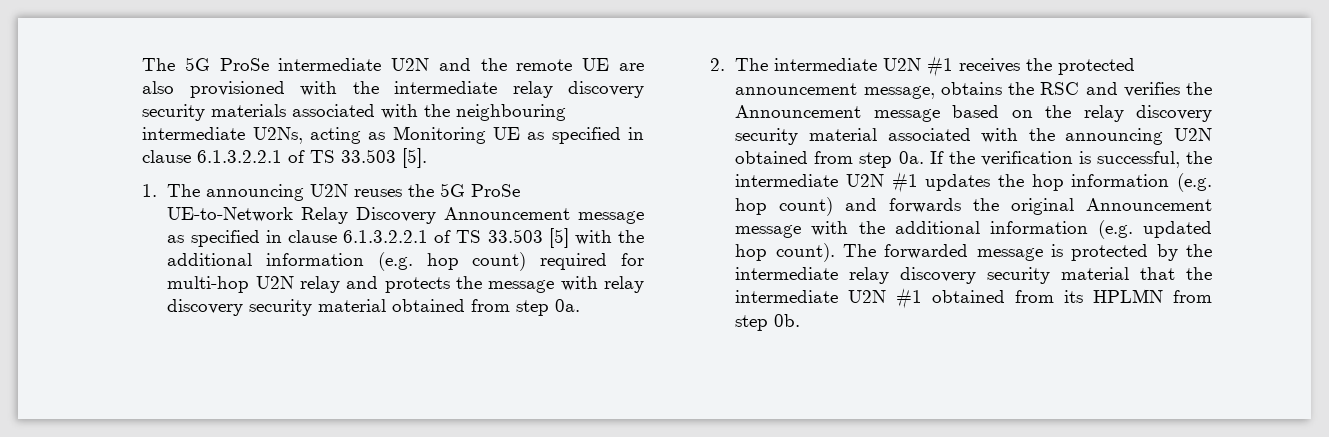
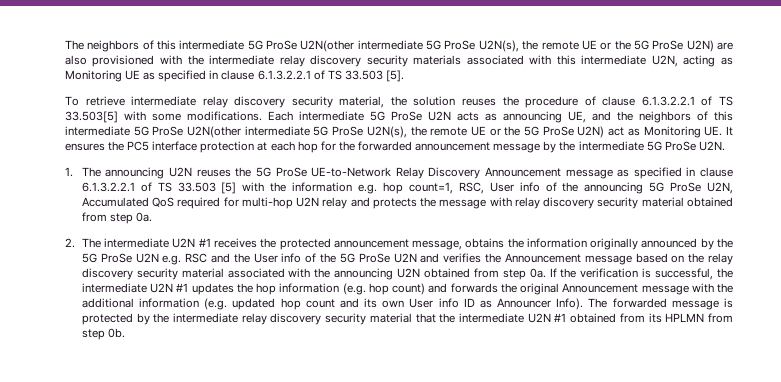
- The 5G ProSe intermediate U2N and the remote UE are also provisioned with the intermediate relay discovery security materials associated with the neighbouring intermediate U2Ns, acting as Monitoring UE as specified in clause 6.1.3.2.2.1 of TS 33.503 [5].
+ The neighbors of this intermediate 5G ProSe U2N(other intermediate 5G ProSe U2N(s), the remote UE or the 5G ProSe U2N) are also provisioned with the intermediate relay discovery security materials associated with this intermediate U2N, acting as Monitoring UE as specified in clause 6.1.3.2.2.1 of TS 33.503 [5].
+ To retrieve intermediate relay discovery security material, the solution reuses the procedure of clause 6.1.3.2.2.1 of TS 33.503[5] with some modifications. Each intermediate 5G ProSe U2N acts as announcing UE, and the neighbors of this intermediate 5G ProSe U2N(other intermediate 5G ProSe U2N(s), the remote UE or the 5G ProSe U2N) act as Monitoring UE. It ensures the PC5 interface protection at each hop for the forwarded announcement message by the intermediate 5G ProSe U2N.
- 1. The announcing U2N reuses the 5G ProSe UE-to-Network Relay Discovery Announcement message as specified in clause 6.1.3.2.2.1 of TS 33.503 [5] with the additional information (e.g. hop count) required for multi-hop U2N relay and protects the message with relay discovery security material obtained from step 0a.
+ 1. The announcing U2N reuses the 5G ProSe UE-to-Network Relay Discovery Announcement message as specified in clause 6.1.3.2.2.1 of TS 33.503 [5] with the information e.g. hop count=1, RSC, User info of the announcing 5G ProSe U2N, Accumulated QoS required for multi-hop U2N relay and protects the message with relay discovery security material obtained from step 0a.
- 2. The intermediate U2N #1 receives the protected announcement message, obtains the RSC and verifies the Announcement message based on the relay discovery security material associated with the announcing U2N obtained from step 0a.
+ 2. The intermediate U2N #1 receives the protected announcement message, obtains the information originally announced by the 5G ProSe U2N e.g. RSC and the User info of the 5G ProSe U2N and verifies the Announcement message based on the relay discovery security material associated with the announcing U2N obtained from step 0a.
- If the verification is successful, the intermediate U2N #1 updates the hop information (e.g. hop count) and forwards the original Announcement message with the additional information (e.g. updated hop count).
+ If the verification is successful, the intermediate U2N #1 updates the hop information (e.g. hop count) and forwards the original Announcement message with the additional information (e.g. updated hop count and its own User info ID as Announcer Info).

